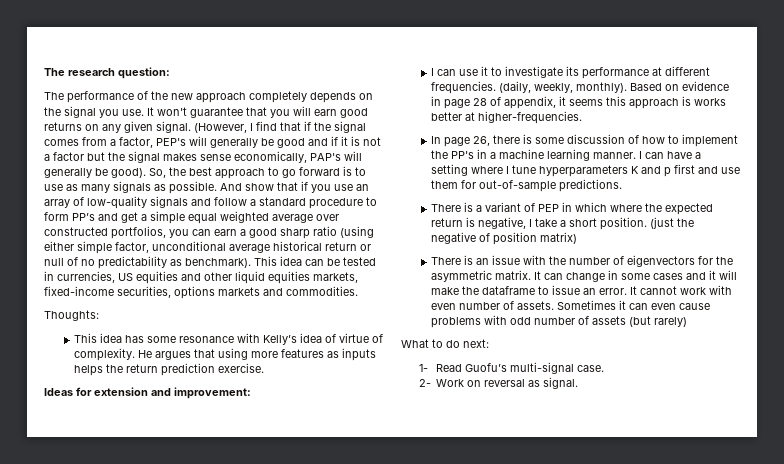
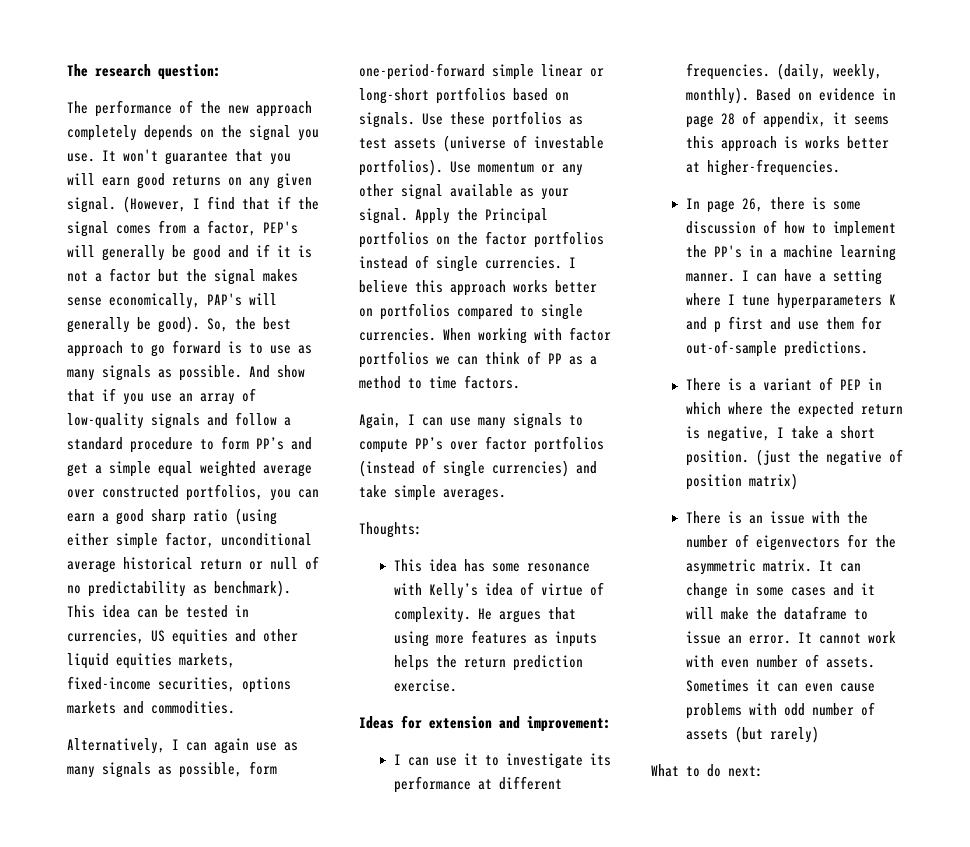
+ Alternatively, I can again use as many signals as possible, form one-period-forward simple linear or long-short portfolios based on signals. Use these portfolios as test assets (universe of investable portfolios). Use momentum or any other signal available as your signal. Apply the Principal portfolios on the factor portfolios instead of single currencies. I believe this approach works better on portfolios compared to single currencies. When working with factor portfolios we can think of PP as a method to time factors.
+ Again, I can use many signals to compute PP’s over factor portfolios (instead of single currencies) and take simple averages.
- 1- Read Guofu’s multi-signal case.
- 2- Work on reversal as signal.

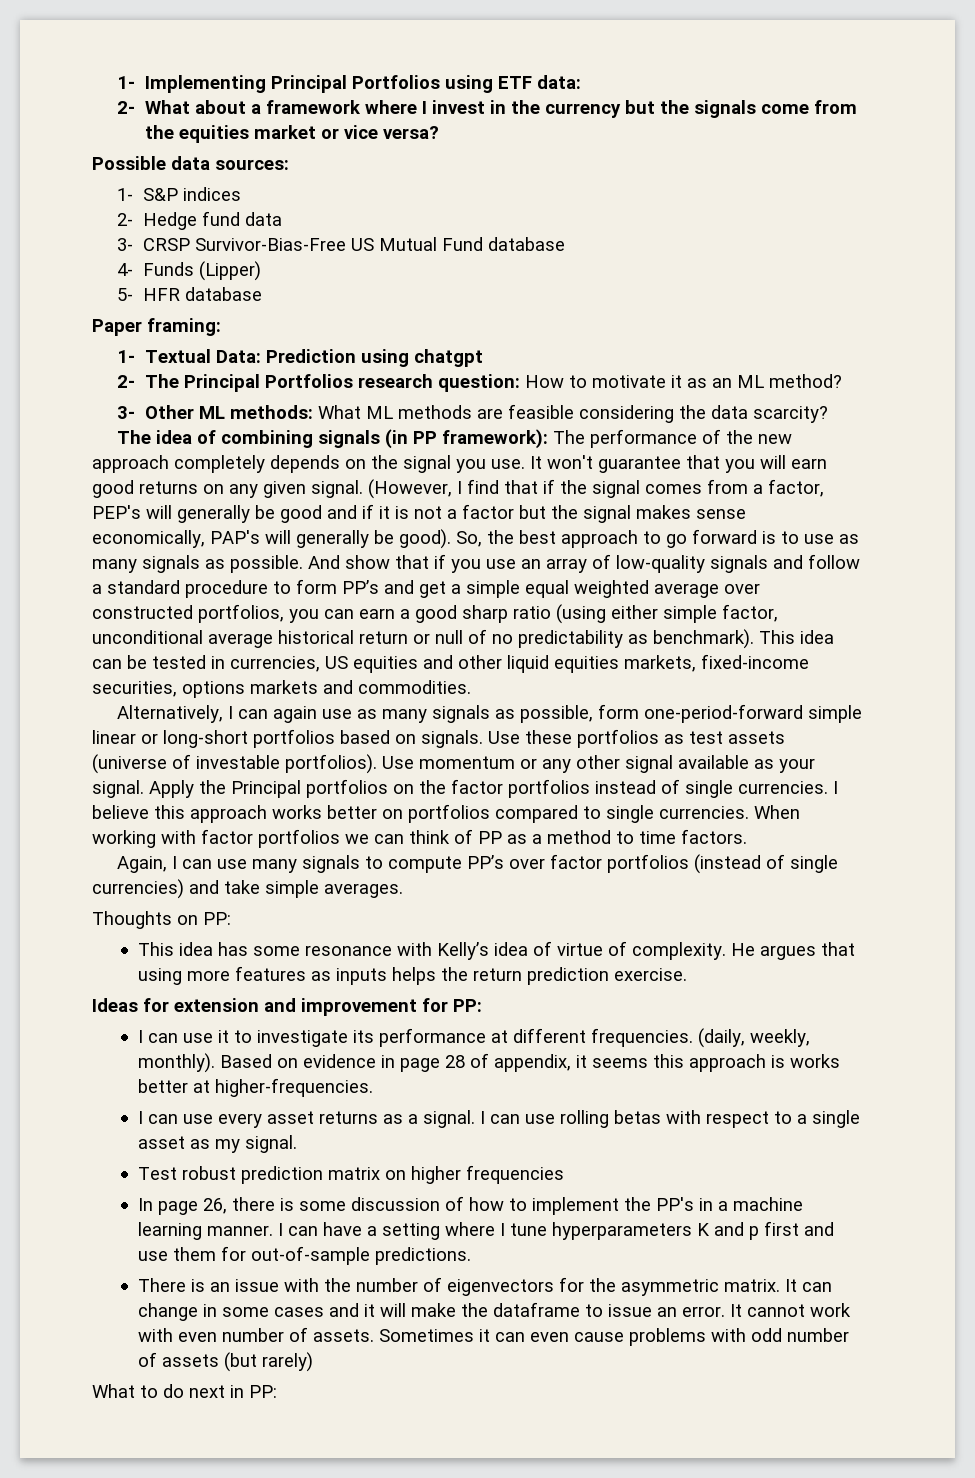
- The research question:
- The performance of the new approach completely depends on the signal you use.
+ 1- Implementing Principal Portfolios using ETF data:
+ 2- What about a framework where I invest in the currency but the signals come from the equities market or vice versa?
+ Possible data sources:
+ 1- S&P indices
+ 2- Hedge fund data
+ 3- CRSP Survivor-Bias-Free US Mutual Fund database
+ 4- Funds (Lipper)
+ 5- HFR database
+ Paper framing:
+ 1- Textual Data: Prediction using chatgpt
+ 2- The Principal Portfolios research question: How to motivate it as an ML method?
+ 3- Other ML methods: What ML methods are feasible considering the data scarcity?
+ The idea of combining signals (in PP framework): The performance of the new approach completely depends on the signal you use.
- Thoughts:
+ Thoughts on PP:
- Ideas for extension and improvement:
+ Ideas for extension and improvement for PP:
+ I can use every asset returns as a signal. I can use rolling betas with respect to a single asset as my signal.
+ Test robust prediction matrix on higher frequencies
- There is a variant of PEP in which where the expected return is negative, I take a short position. (just the negative of position matrix)
- What to do next:
+ What to do next in PP:

